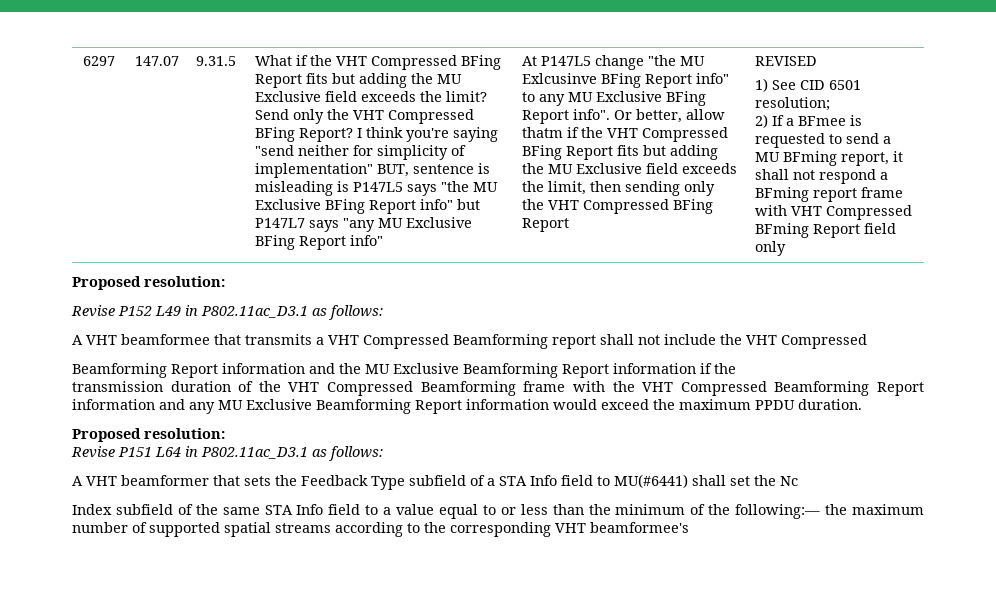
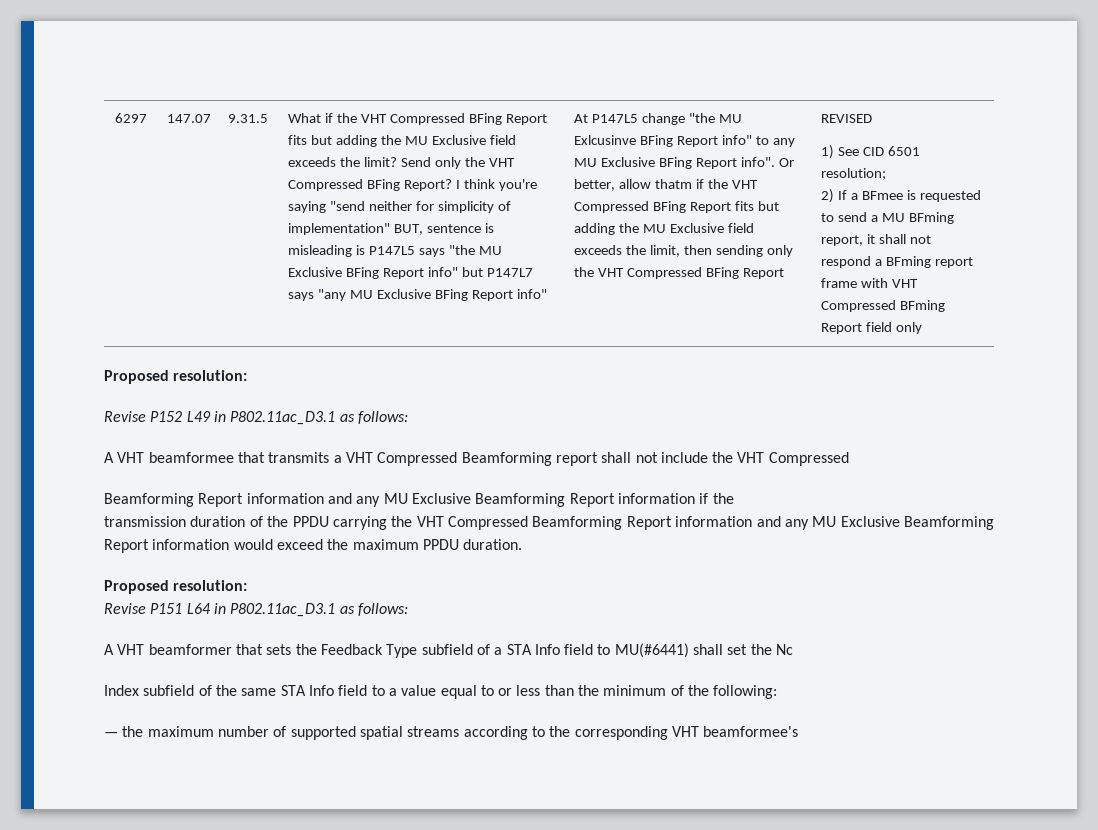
- Beamforming Report information and the MU Exclusive Beamforming Report information if the
+ Beamforming Report information and any MU Exclusive Beamforming Report information if the
- transmission duration of the VHT Compressed Beamforming frame with the VHT Compressed Beamforming Report information and any MU Exclusive Beamforming Report information would exceed the maximum PPDU duration.
+ transmission duration of the PPDU carrying the VHT Compressed Beamforming Report information and any MU Exclusive Beamforming Report information would exceed the maximum PPDU duration.
- Index subfield of the same STA Info field to a value equal to or less than the minimum of the following:— the maximum number of supported spatial streams according to the corresponding VHT beamformee's
+ Index subfield of the same STA Info field to a value equal to or less than the minimum of the following:
+ — the maximum number of supported spatial streams according to the corresponding VHT beamformee's

